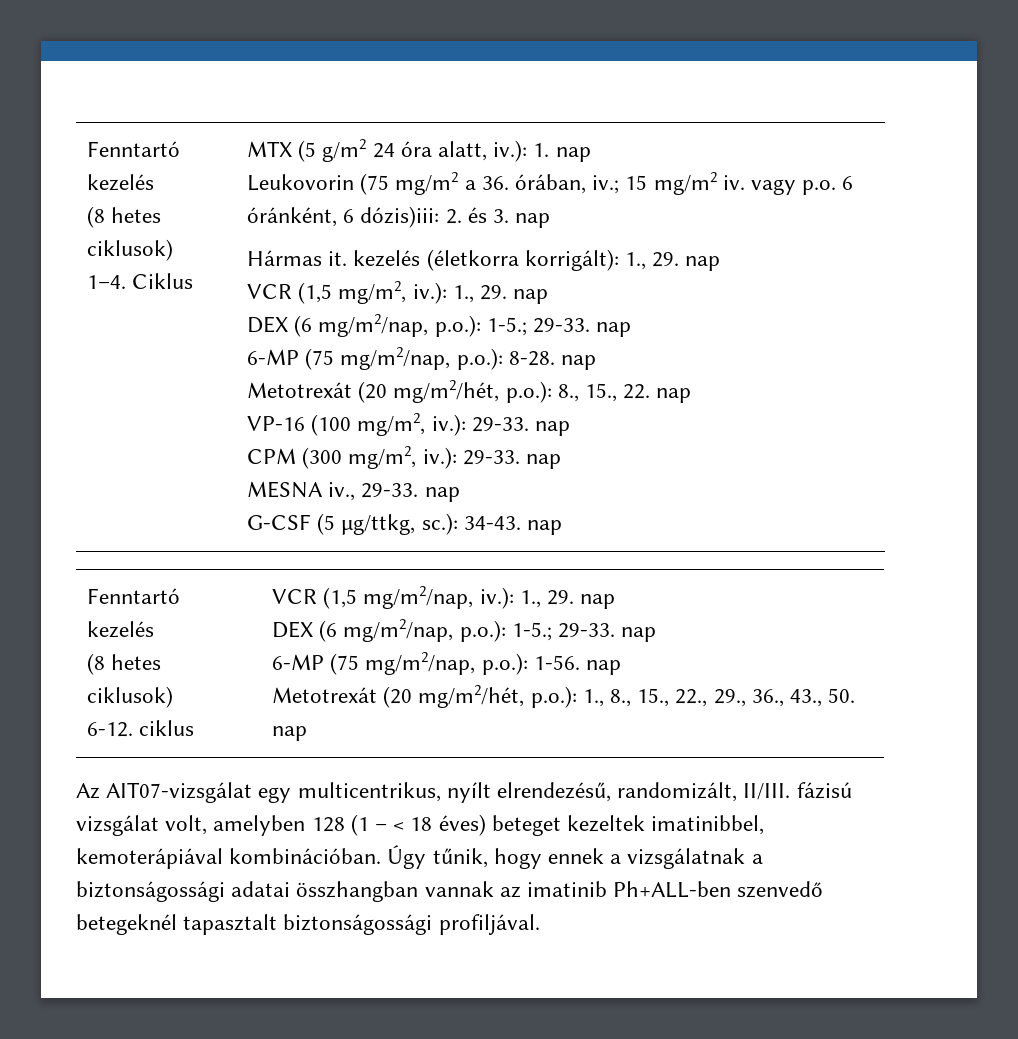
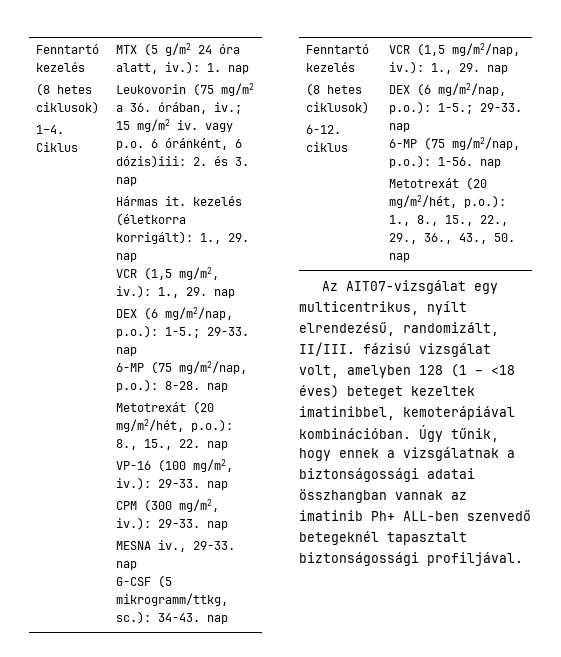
- G-CSF (5 μg/ttkg, sc.): 34-43. nap
+ G-CSF (5 mikrogramm/ttkg, sc.): 34-43. nap
- Az AIT07-vizsgálat egy multicentrikus, nyílt elrendezésű, randomizált, II/III. fázisú vizsgálat volt, amelyben 128 (1 – < 18 éves) beteget kezeltek imatinibbel, kemoterápiával kombinációban.
+ Az AIT07-vizsgálat egy multicentrikus, nyílt elrendezésű, randomizált, II/III. fázisú vizsgálat volt, amelyben 128 (1 – <18 éves) beteget kezeltek imatinibbel, kemoterápiával kombinációban.
- Úgy tűnik, hogy ennek a vizsgálatnak a biztonságossági adatai összhangban vannak az imatinib Ph+ALL-ben szenvedő betegeknél tapasztalt biztonságossági profiljával.
+ Úgy tűnik, hogy ennek a vizsgálatnak a biztonságossági adatai összhangban vannak az imatinib Ph+ ALL-ben szenvedő betegeknél tapasztalt biztonságossági profiljával.

